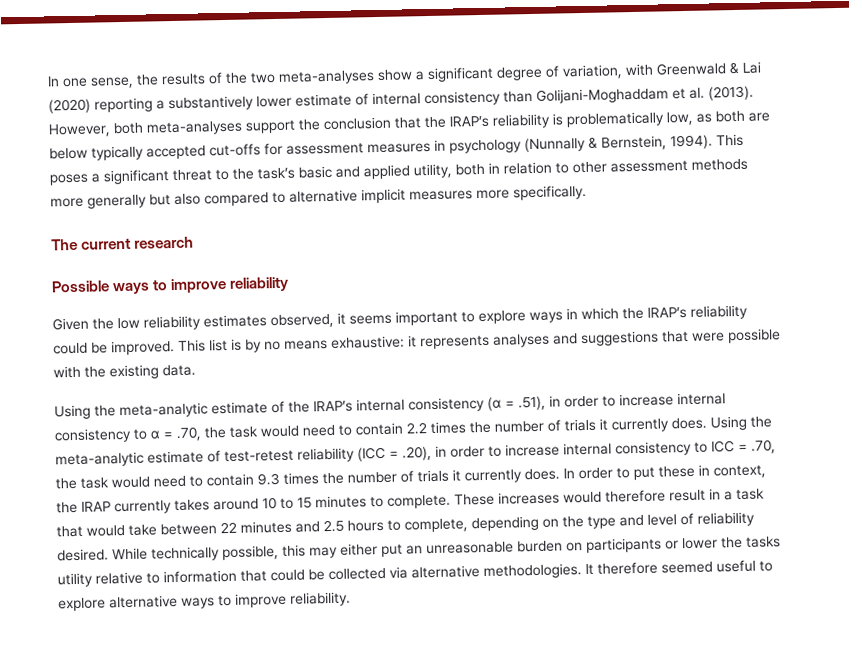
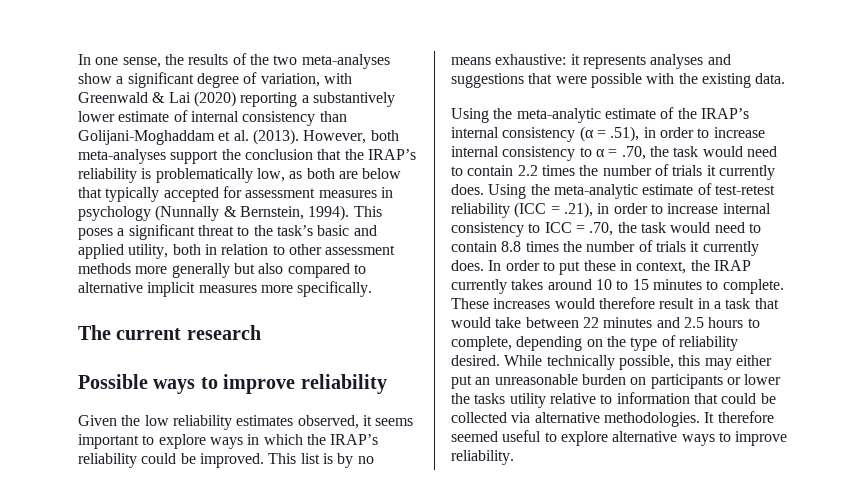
- However, both meta-analyses support the conclusion that the IRAP’s reliability is problematically low, as both are below typically accepted cut-offs for assessment measures in psychology (Nunnally & Bernstein, 1994).
+ However, both meta-analyses support the conclusion that the IRAP’s reliability is problematically low, as both are below that typically accepted for assessment measures in psychology (Nunnally & Bernstein, 1994).
- Using the meta-analytic estimate of test-retest reliability (ICC = .20), in order to increase internal consistency to ICC = .70, the task would need to contain 9.3 times the number of trials it currently does.
+ Using the meta-analytic estimate of test-retest reliability (ICC = .21), in order to increase internal consistency to ICC = .70, the task would need to contain 8.8 times the number of trials it currently does.
- These increases would therefore result in a task that would take between 22 minutes and 2.5 hours to complete, depending on the type and level of reliability desired.
+ These increases would therefore result in a task that would take between 22 minutes and 2.5 hours to complete, depending on the type of reliability desired.

